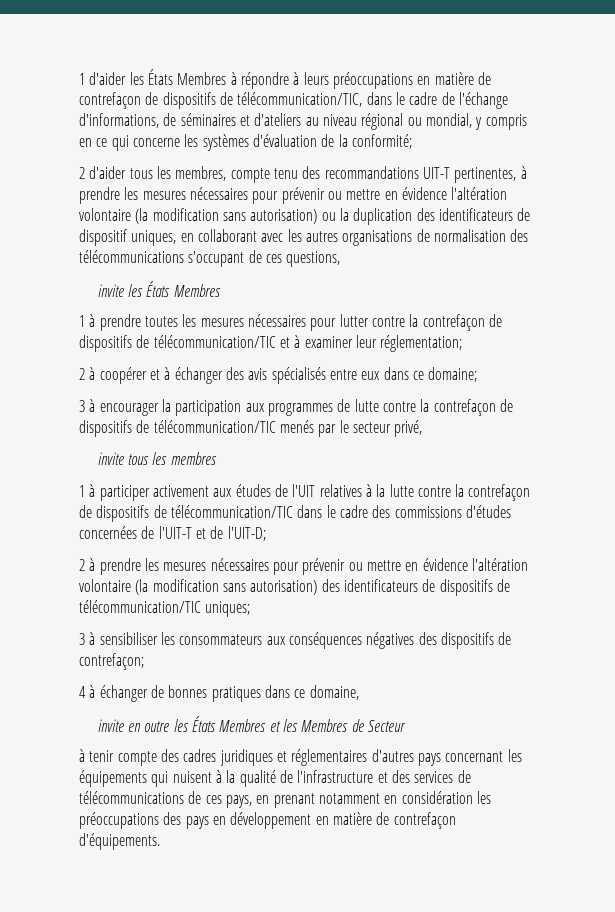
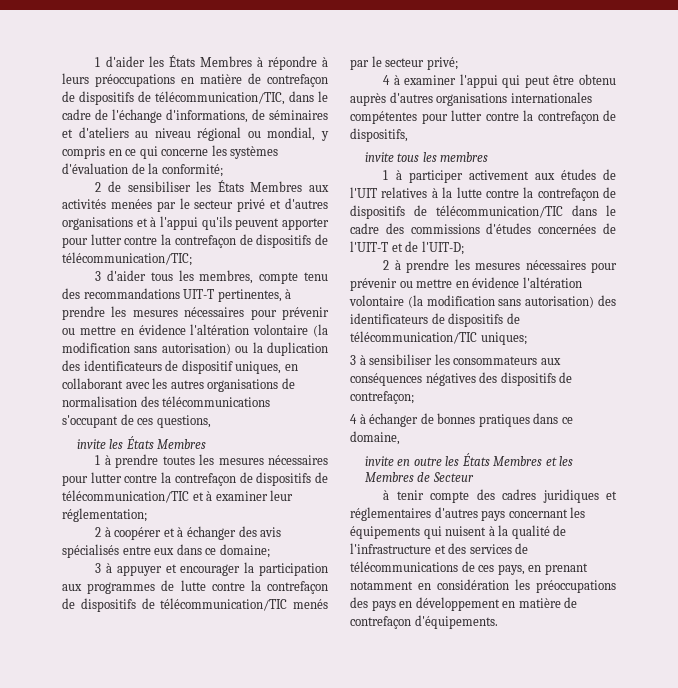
- 2 d'aider tous les membres, compte tenu des recommandations UIT-T pertinentes, à prendre les mesures nécessaires pour prévenir ou mettre en évidence l'altération volontaire (la modification sans autorisation) ou la duplication des identificateurs de dispositif uniques, en collaborant avec les autres organisations de normalisation des télécommunications s'occupant de ces questions,
+ 2 de sensibiliser les États Membres aux activités menées par le secteur privé et d'autres organisations et à l'appui qu'ils peuvent apporter pour lutter contre la contrefaçon de dispositifs de télécommunication/TIC;
+ 3 d'aider tous les membres, compte tenu des recommandations UIT-T pertinentes, à prendre les mesures nécessaires pour prévenir ou mettre en évidence l'altération volontaire (la modification sans autorisation) ou la duplication des identificateurs de dispositif uniques, en collaborant avec les autres organisations de normalisation des télécommunications s'occupant de ces questions,
- 3 à encourager la participation aux programmes de lutte contre la contrefaçon de dispositifs de télécommunication/TIC menés par le secteur privé,
+ 3 à appuyer et encourager la participation aux programmes de lutte contre la contrefaçon de dispositifs de télécommunication/TIC menés par le secteur privé;
+ 4 à examiner l'appui qui peut être obtenu auprès d'autres organisations internationales compétentes pour lutter contre la contrefaçon de dispositifs,

